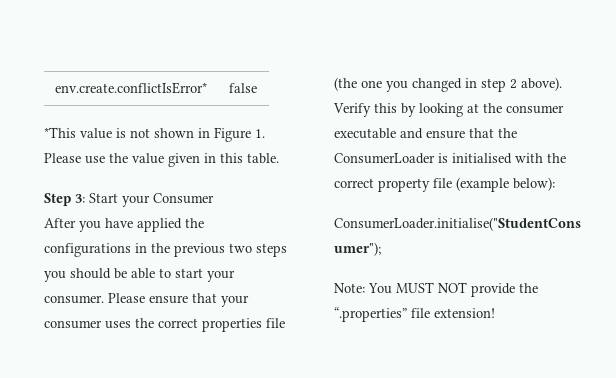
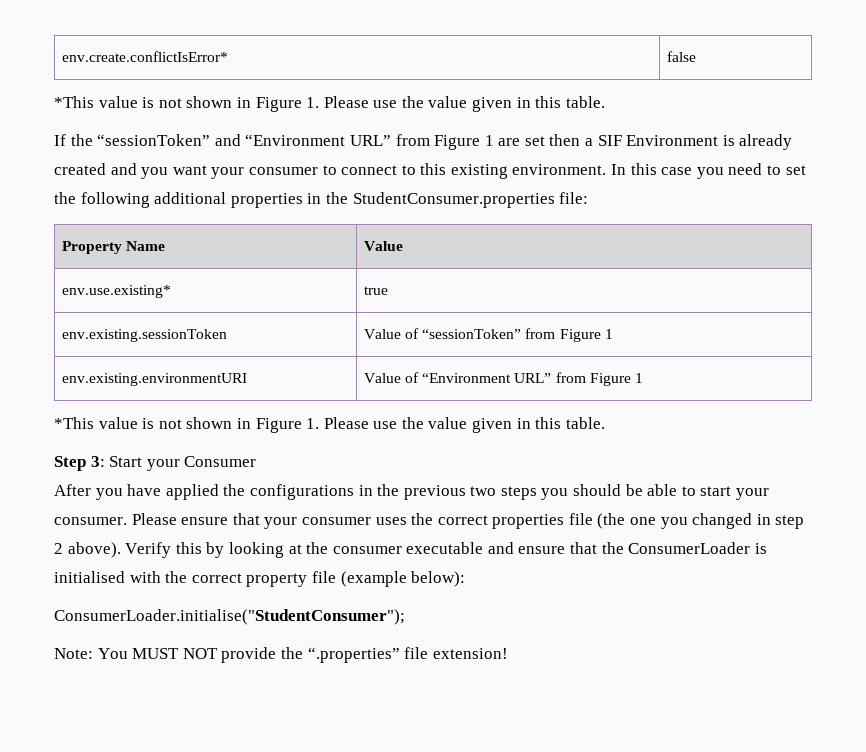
+ If the “sessionToken” and “Environment URL” from Figure 1 are set then a SIF Environment is already created and you want your consumer to connect to this existing environment. In this case you need to set the following additional properties in the StudentConsumer.properties file:
+ Property Name | Value
+ env.use.existing* | true
+ env.existing.sessionToken | Value of “sessionToken” from Figure 1
+ env.existing.environmentURI | Value of “Environment URL” from Figure 1
+ *This value is not shown in Figure 1. Please use the value given in this table.

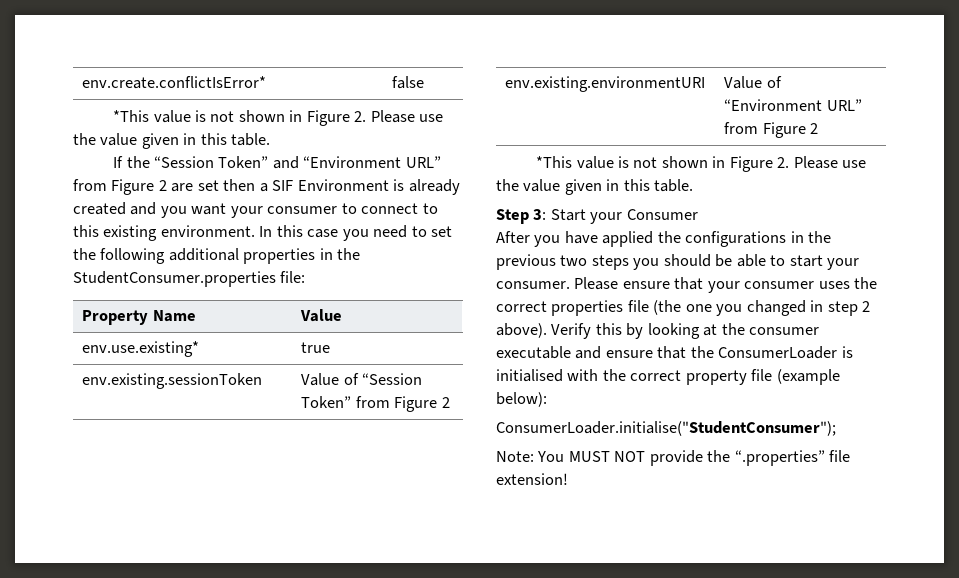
  env.create.conflictIsError* | false
- *This value is not shown in Figure 1. Please use the value given in this table.
+ *This value is not shown in Figure 2. Please use the value given in this table.
- If the “sessionToken” and “Environment URL” from Figure 1 are set then a SIF Environment is already created and you want your consumer to connect to this existing environment.
+ If the “Session Token” and “Environment URL” from Figure 2 are set then a SIF Environment is already created and you want your consumer to connect to this existing environment.
- env.existing.sessionToken | Value of “sessionToken” from Figure 1
+ env.existing.sessionToken | Value of “Session Token” from Figure 2
- env.existing.environmentURI | Value of “Environment URL” from Figure 1
- *This value is not shown in Figure 1. Please use the value given in this table.
+ env.existing.environmentURI | Value of “Environment URL” from Figure 2
+ *This value is not shown in Figure 2. Please use the value given in this table.

